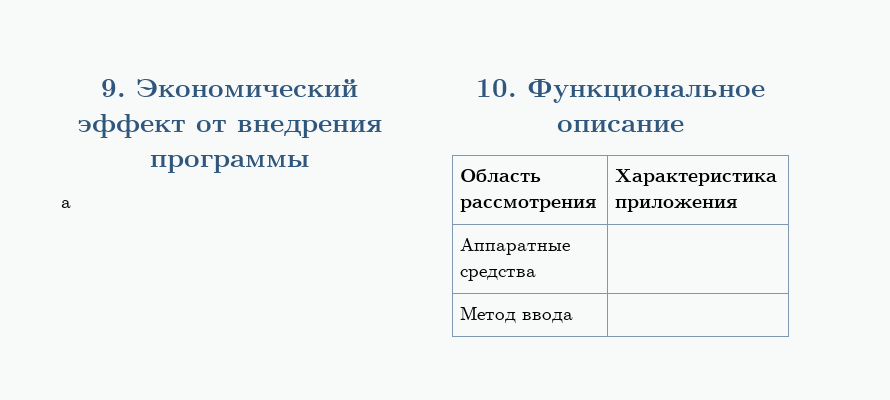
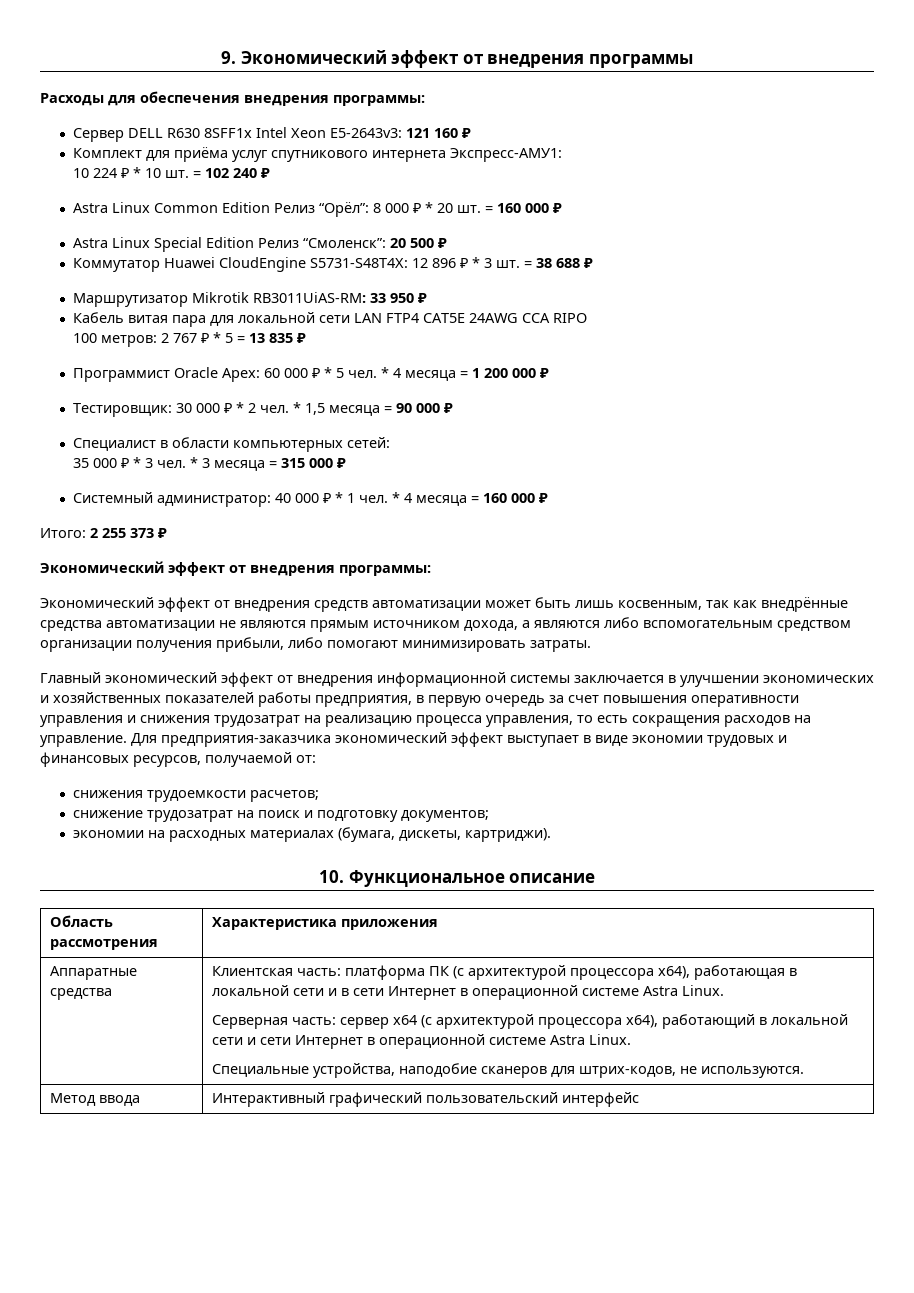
- а
+ Расходы для обеспечения внедрения программы:
+ Сервер DELL R630 8SFF1x Intel Xeon E5-2643v3: 121 160 ₽
+ Комплект для приёма услуг спутникового интернета Экспресс-АМУ1:
+ 10 224 ₽ * 10 шт. = 102 240 ₽
+ Astra Linux Common Edition Релиз “Орёл”: 8 000 ₽ * 20 шт. = 160 000 ₽
+ Astra Linux Special Edition Релиз “Смоленск”: 20 500 ₽
+ Коммутатор Huawei CloudEngine S5731-S48T4X: 12 896 ₽ * 3 шт. = 38 688 ₽
+ Маршрутизатор Mikrotik RB3011UiAS-RM: 33 950 ₽
+ Кабель витая пара для локальной сети LAN FTP4 CAT5E 24AWG CCA RIPO
+ 100 метров: 2 767 ₽ * 5 = 13 835 ₽
+ Программист Oracle Apex: 60 000 ₽ * 5 чел. * 4 месяца = 1 200 000 ₽
+ Тестировщик: 30 000 ₽ * 2 чел. * 1,5 месяца = 90 000 ₽
+ Специалист в области компьютерных сетей:
+ 35 000 ₽ * 3 чел. * 3 месяца = 315 000 ₽
+ Системный администратор: 40 000 ₽ * 1 чел. * 4 месяца = 160 000 ₽
+ Итого: 2 255 373 ₽
+ Экономический эффект от внедрения программы:
+ Экономический эффект от внедрения средств автоматизации может быть лишь косвенным, так как внедрённые средства автоматизации не являются прямым источником дохода, а являются либо вспомогательным средством организации получения прибыли, либо помогают минимизировать затраты.
+ Главный экономический эффект от внедрения информационной системы заключается в улучшении экономических и хозяйственных показателей работы предприятия, в первую очередь за счет повышения оперативности управления и снижения трудозатрат на реализацию процесса управления, то есть сокращения расходов на управление. Для предприятия-заказчика экономический эффект выступает в виде экономии трудовых и финансовых ресурсов, получаемой от:
+ снижения трудоемкости расчетов;
+ снижение трудозатрат на поиск и подготовку документов;
+ экономии на расходных материалах (бумага, дискеты, картриджи).
- Метод ввода |
+ Клиентская часть: платформа ПК (с архитектурой процессора x64), работающая в локальной сети и в сети Интернет в операционной системе Astra Linux.
+ Серверная часть: сервер x64 (с архитектурой процессора x64), работающий в локальной сети и сети Интернет в операционной системе Astra Linux.
+ Специальные устройства, наподобие сканеров для штрих-кодов, не используются.
+ Метод ввода | Интерактивный графический пользовательский интерфейс

